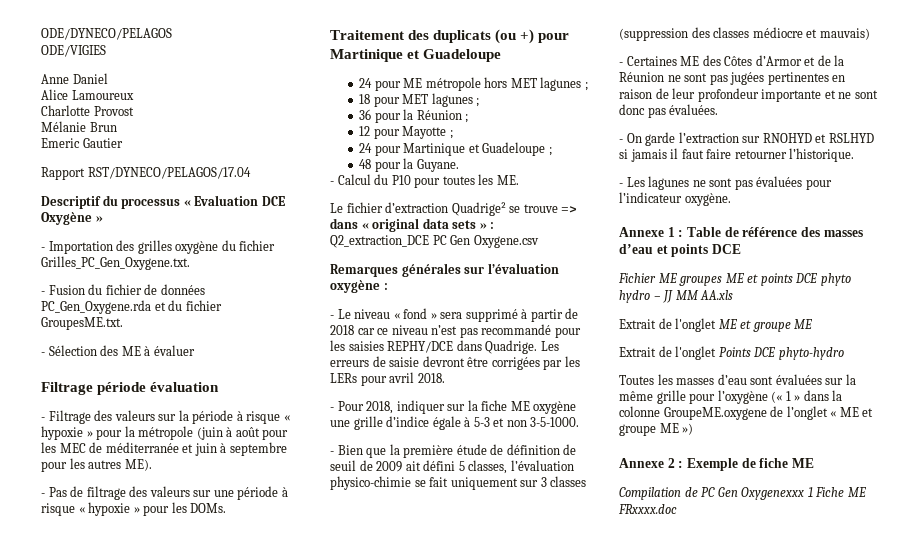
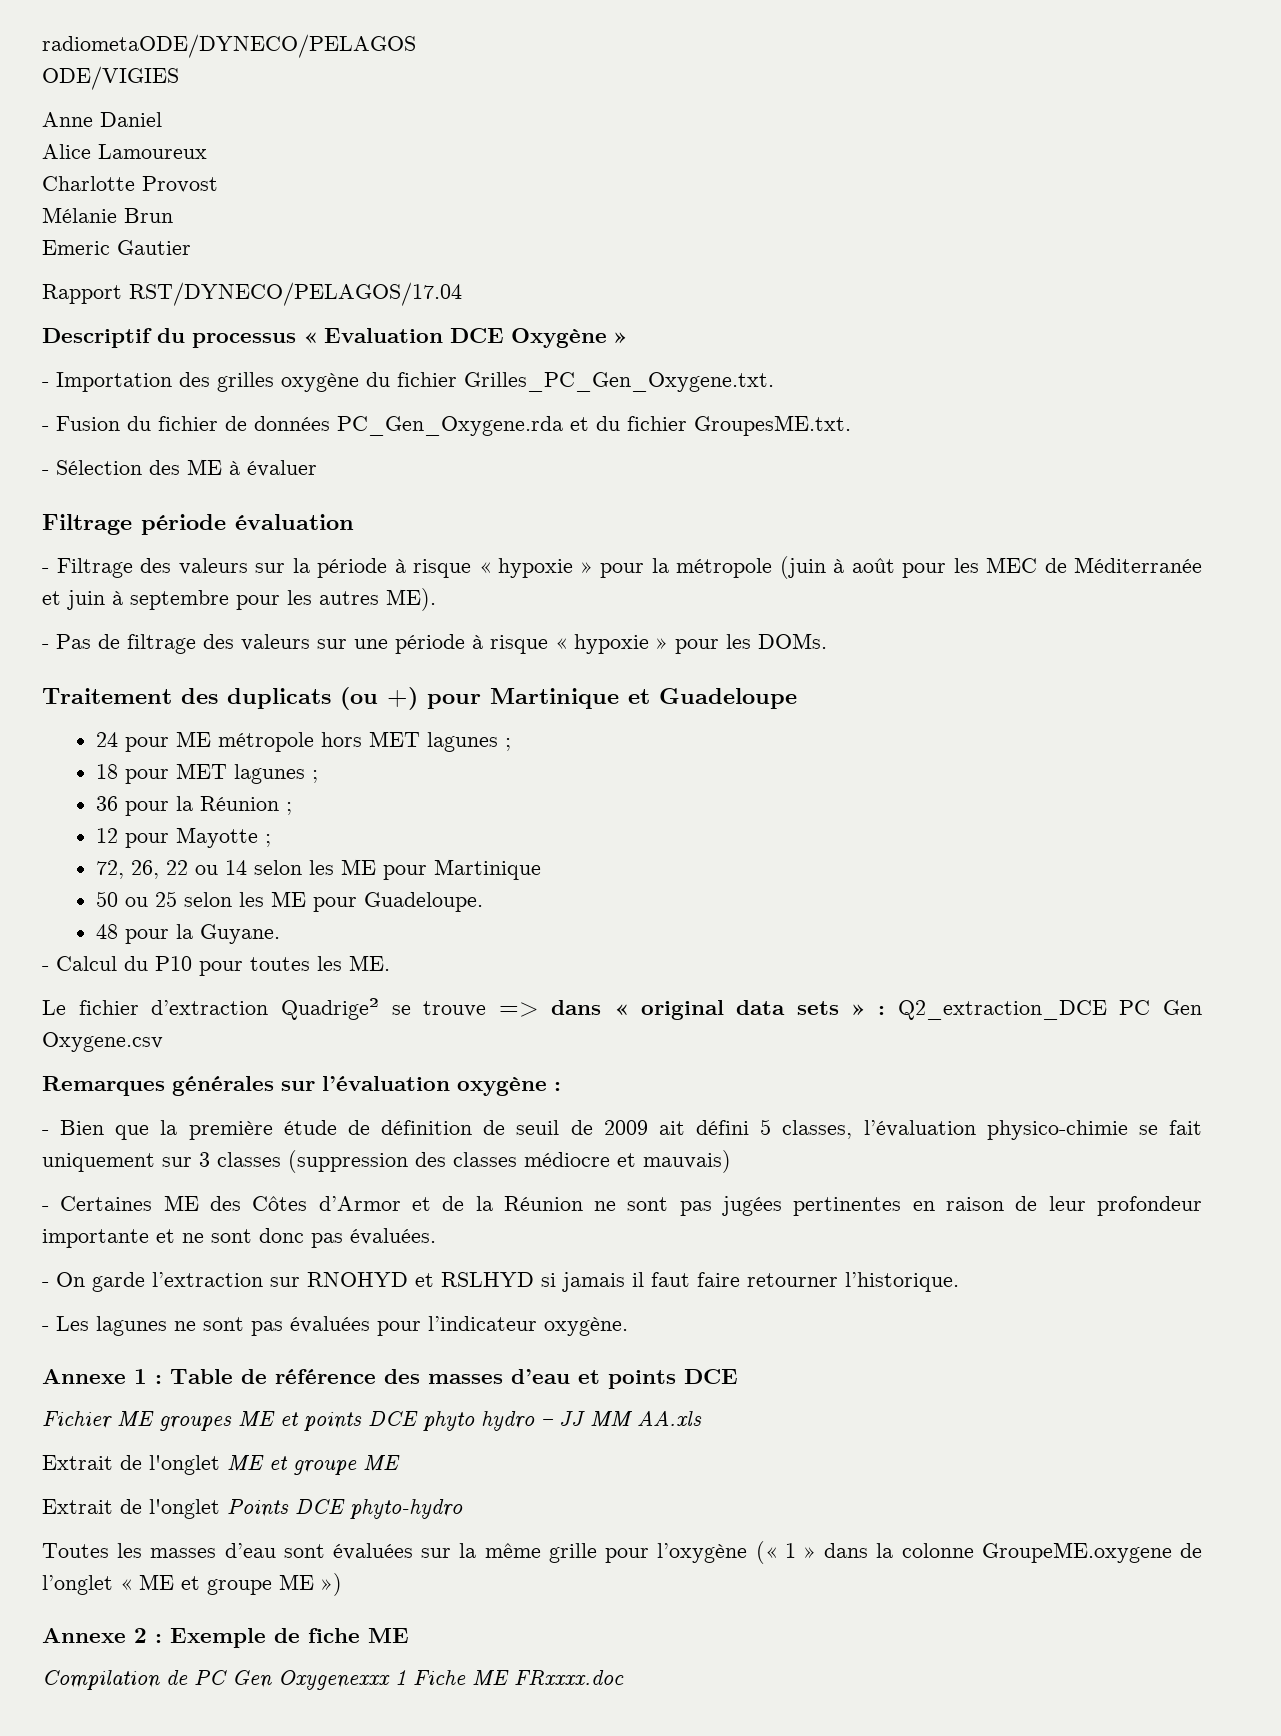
- ODE/DYNECO/PELAGOS
+ radiometaODE/DYNECO/PELAGOS
- - Filtrage des valeurs sur la période à risque « hypoxie » pour la métropole (juin à août pour les MEC de méditerranée et juin à septembre pour les autres ME).
+ - Filtrage des valeurs sur la période à risque « hypoxie » pour la métropole (juin à août pour les MEC de Méditerranée et juin à septembre pour les autres ME).
- 24 pour Martinique et Guadeloupe ;
+ 72, 26, 22 ou 14 selon les ME pour Martinique
+ 50 ou 25 selon les ME pour Guadeloupe.
- - Le niveau « fond » sera supprimé à partir de 2018 car ce niveau n’est pas recommandé pour les saisies REPHY/DCE dans Quadrige. Les erreurs de saisie devront être corrigées par les LERs pour avril 2018.
- - Pour 2018, indiquer sur la fiche ME oxygène une grille d’indice égale à 5-3 et non 3-5-1000.

